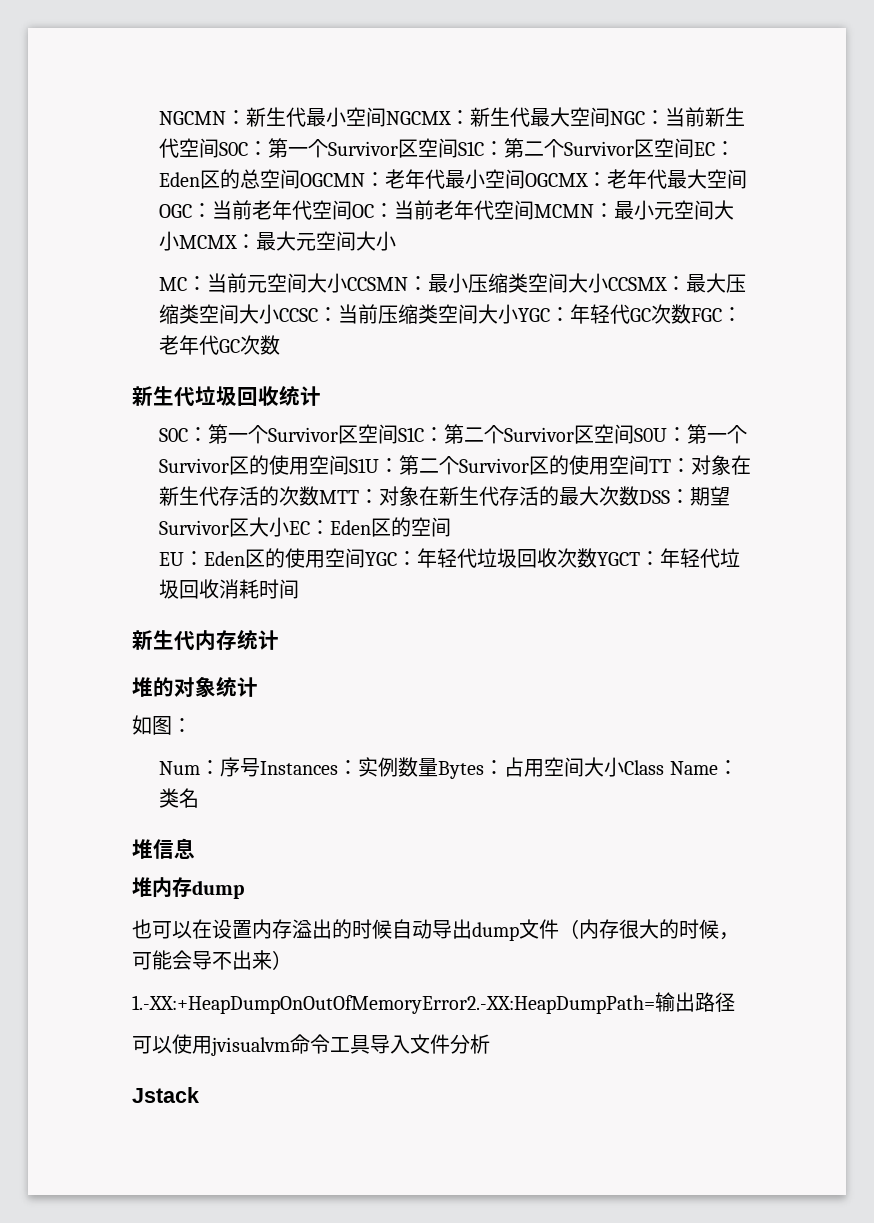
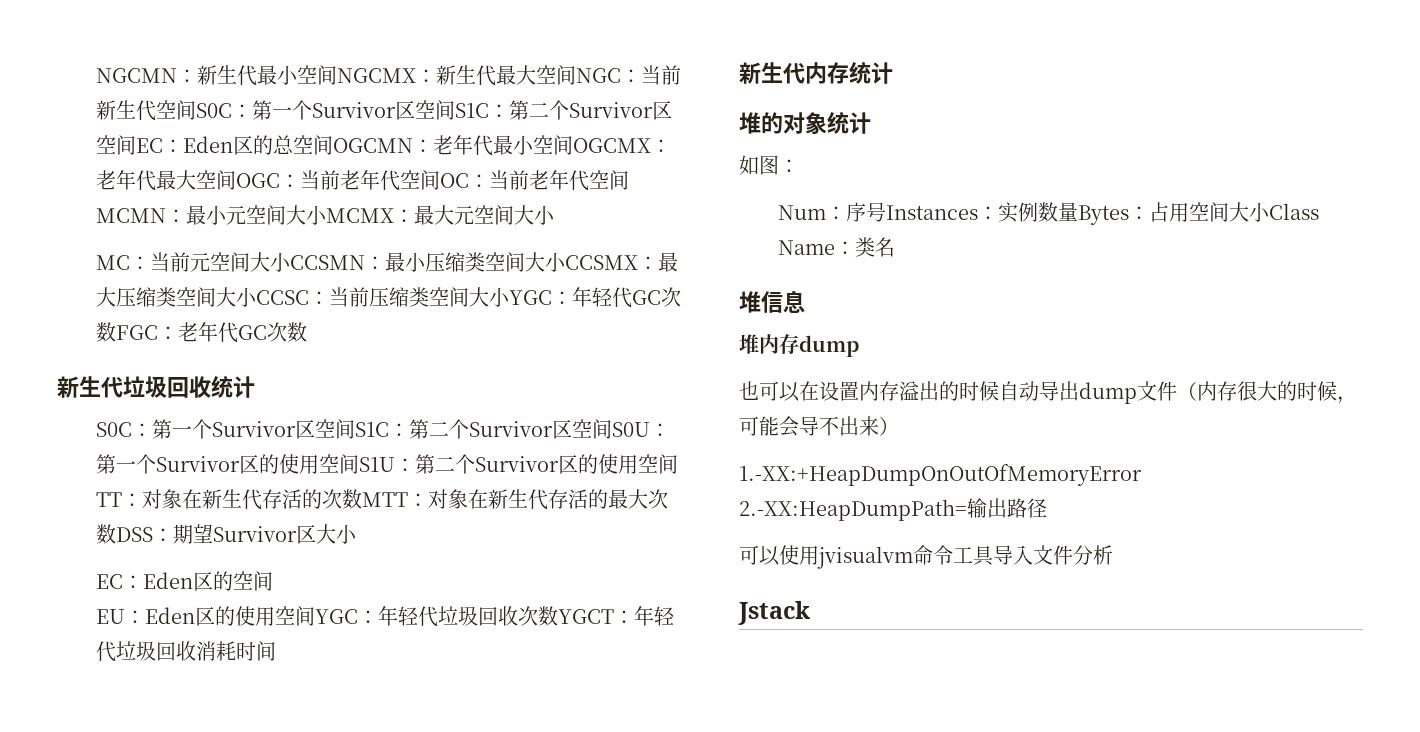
- S0C：第一个Survivor区空间S1C：第二个Survivor区空间S0U：第一个Survivor区的使用空间S1U：第二个Survivor区的使用空间TT：对象在新生代存活的次数MTT：对象在新生代存活的最大次数DSS：期望Survivor区大小EC：Eden区的空间
+ S0C：第一个Survivor区空间S1C：第二个Survivor区空间S0U：第一个Survivor区的使用空间S1U：第二个Survivor区的使用空间TT：对象在新生代存活的次数MTT：对象在新生代存活的最大次数DSS：期望Survivor区大小
+ EC：Eden区的空间
- 1.-XX:+HeapDumpOnOutOfMemoryError2.-XX:HeapDumpPath=输出路径
+ 1.-XX:+HeapDumpOnOutOfMemoryError 2.-XX:HeapDumpPath=输出路径

